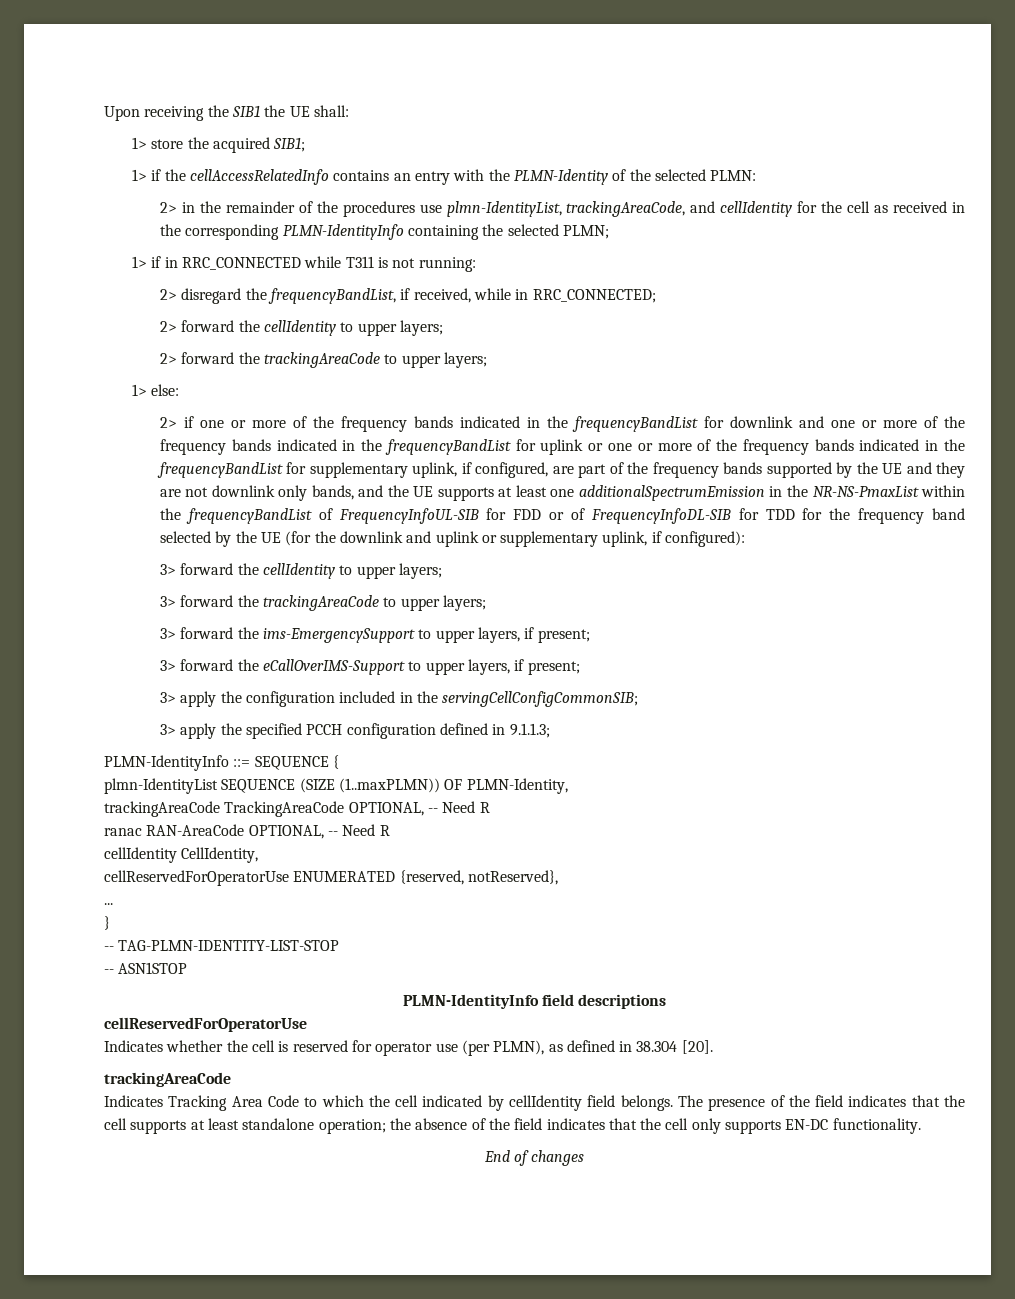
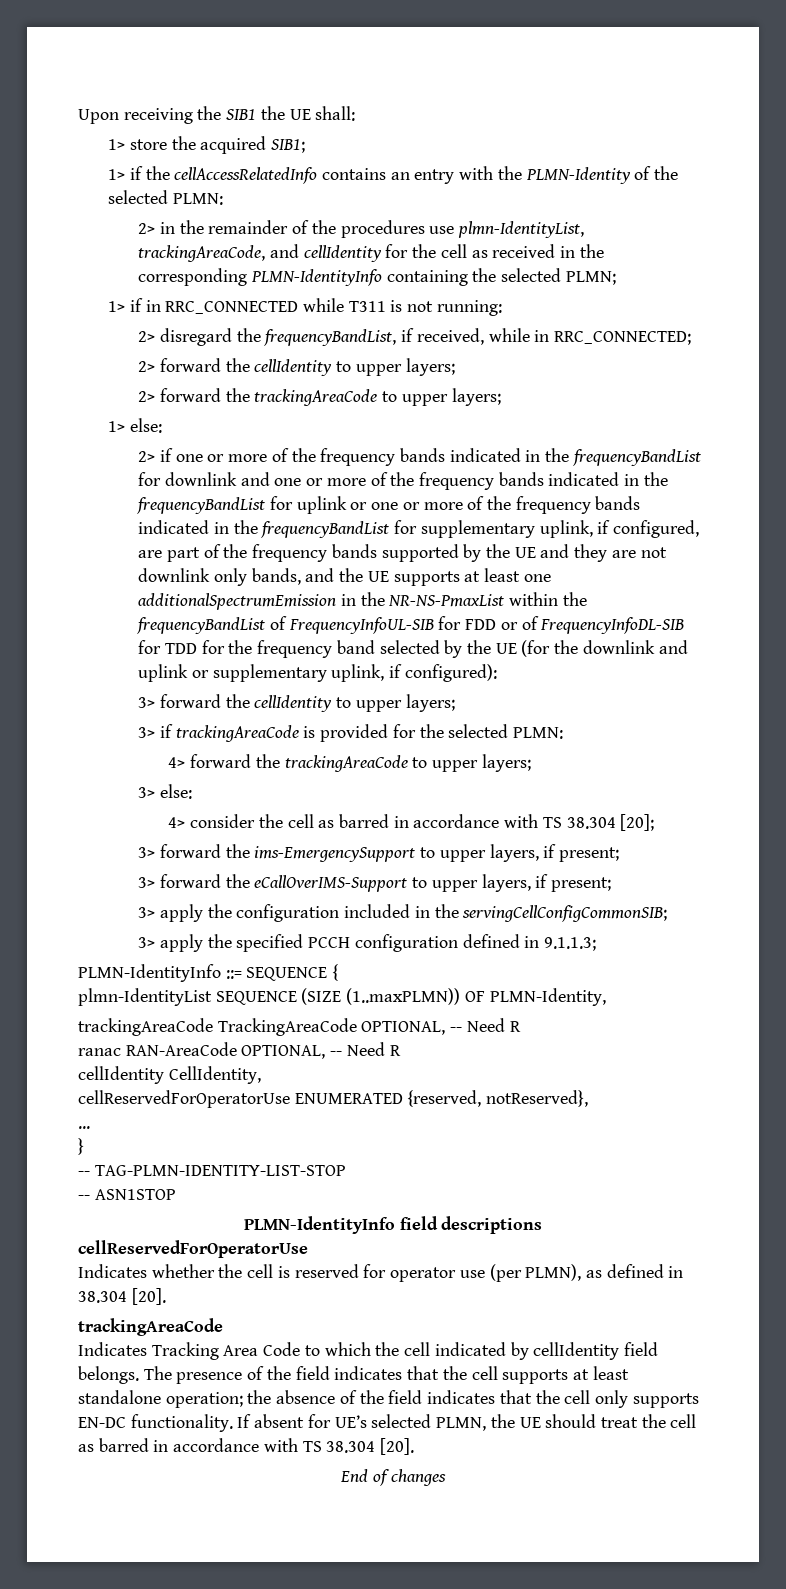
- 3> forward the trackingAreaCode to upper layers;
+ 3> if trackingAreaCode is provided for the selected PLMN:
+ 4> forward the trackingAreaCode to upper layers;
+ 3> else:
+ 4> consider the cell as barred in accordance with TS 38.304 [20];
+ If absent for UE’s selected PLMN, the UE should treat the cell as barred in accordance with TS 38.304 [20].

